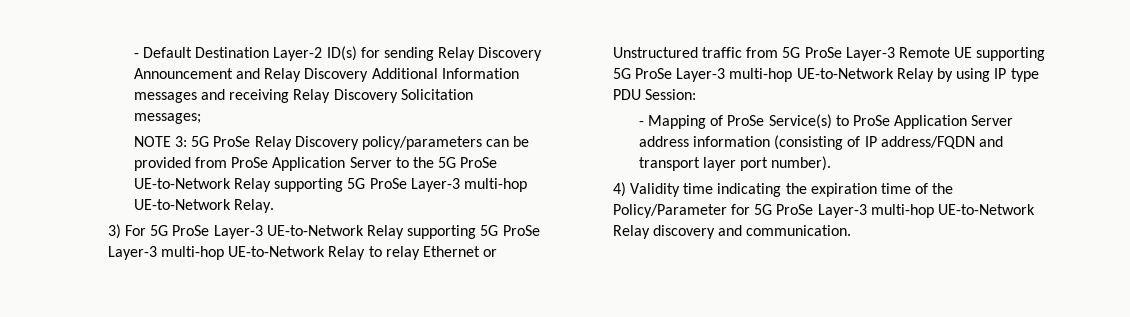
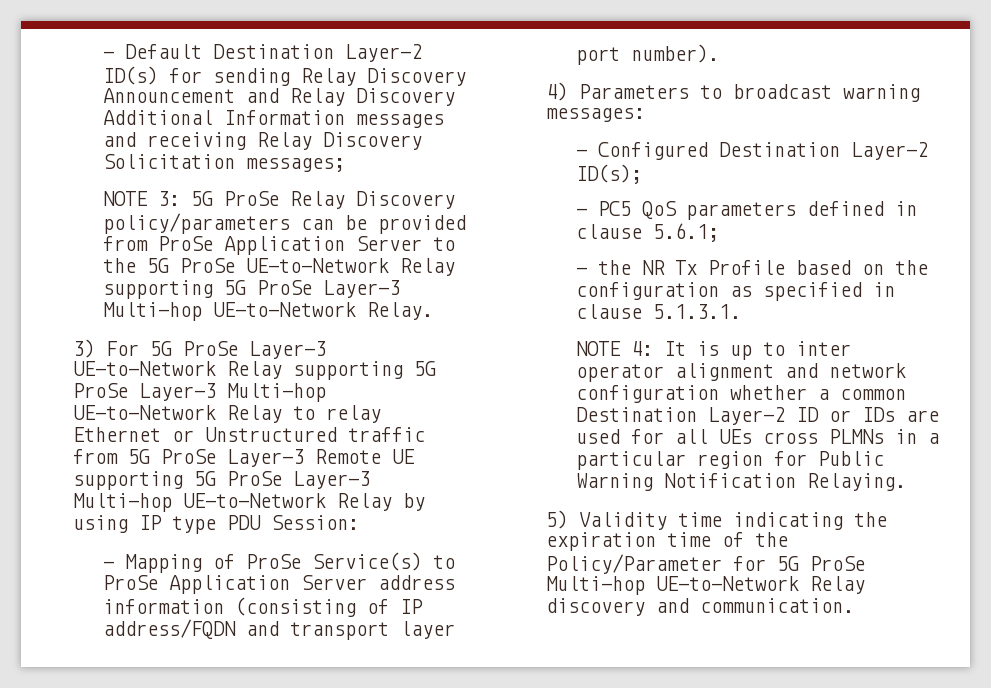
- NOTE 3: 5G ProSe Relay Discovery policy/parameters can be provided from ProSe Application Server to the 5G ProSe UE-to-Network Relay supporting 5G ProSe Layer-3 multi-hop UE-to-Network Relay.
+ NOTE 3: 5G ProSe Relay Discovery policy/parameters can be provided from ProSe Application Server to the 5G ProSe UE-to-Network Relay supporting 5G ProSe Layer-3 Multi-hop UE-to-Network Relay.
- 3) For 5G ProSe Layer-3 UE-to-Network Relay supporting 5G ProSe Layer-3 multi-hop UE-to-Network Relay to relay Ethernet or Unstructured traffic from 5G ProSe Layer-3 Remote UE supporting 5G ProSe Layer-3 multi-hop UE-to-Network Relay by using IP type PDU Session:
+ 3) For 5G ProSe Layer-3 UE-to-Network Relay supporting 5G ProSe Layer-3 Multi-hop UE-to-Network Relay to relay Ethernet or Unstructured traffic from 5G ProSe Layer-3 Remote UE supporting 5G ProSe Layer-3 Multi-hop UE-to-Network Relay by using IP type PDU Session:
- 4) Validity time indicating the expiration time of the Policy/Parameter for 5G ProSe Layer-3 multi-hop UE-to-Network Relay discovery and communication.
+ 4) Parameters to broadcast warning messages:
+ - Configured Destination Layer-2 ID(s);
+ - PC5 QoS parameters defined in clause 5.6.1;
+ - the NR Tx Profile based on the configuration as specified in clause 5.1.3.1.
+ NOTE 4: It is up to inter operator alignment and network configuration whether a common Destination Layer-2 ID or IDs are used for all UEs cross PLMNs in a particular region for Public Warning Notification Relaying.
+ 5) Validity time indicating the expiration time of the Policy/Parameter for 5G ProSe Multi-hop UE-to-Network Relay discovery and communication.

